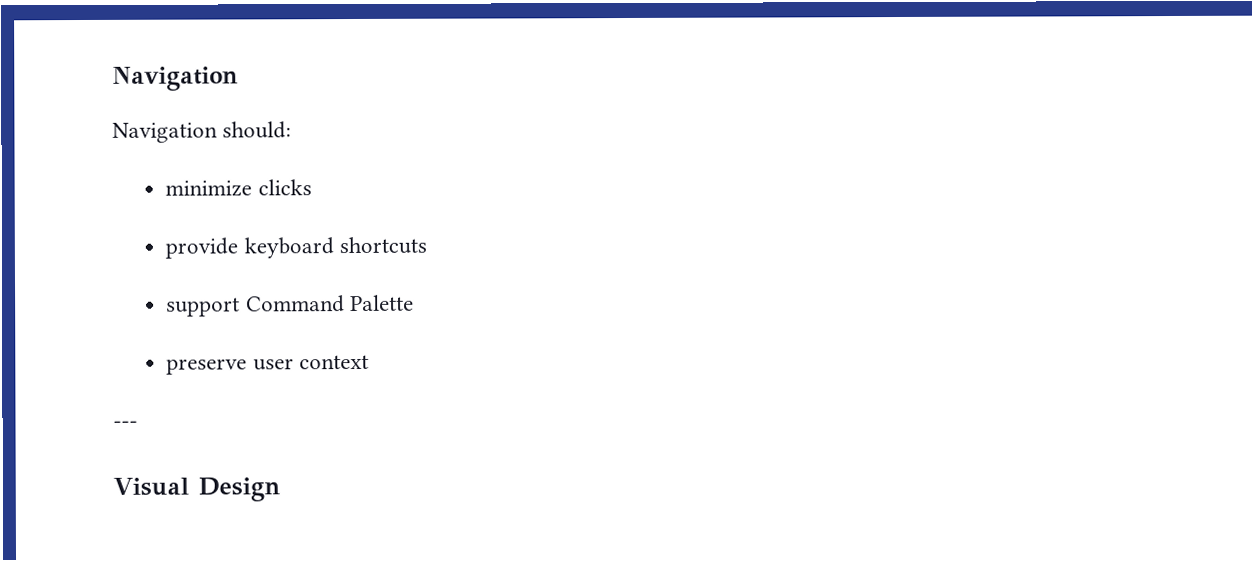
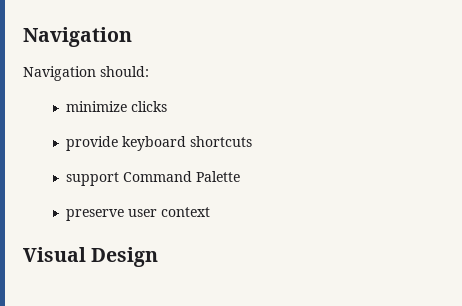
- ---

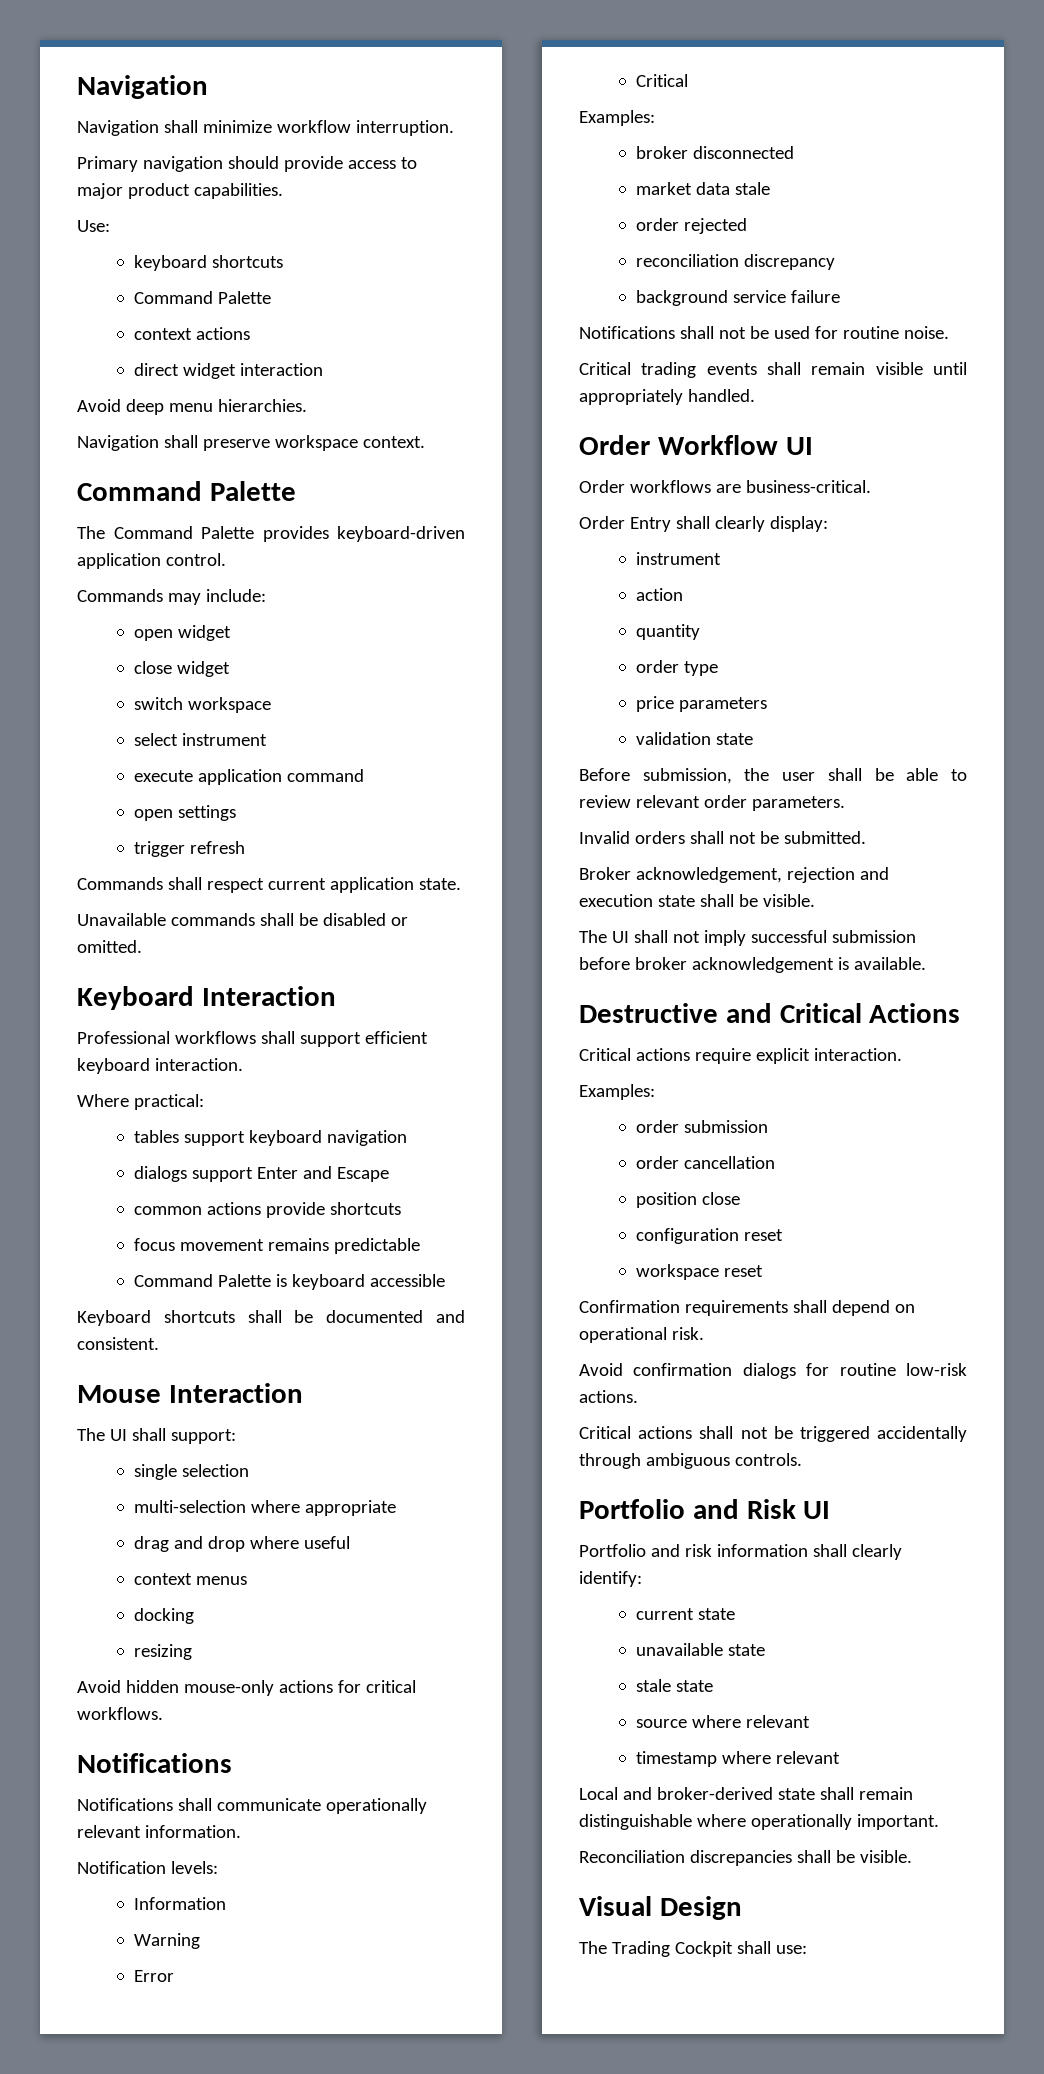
- Navigation should:
- minimize clicks
- provide keyboard shortcuts
- support Command Palette
- preserve user context
+ Navigation shall minimize workflow interruption.
+ Primary navigation should provide access to major product capabilities.
+ Use:
+ keyboard shortcuts
+ Command Palette
+ context actions
+ direct widget interaction
+ Avoid deep menu hierarchies.
+ Navigation shall preserve workspace context.
+ Command Palette
+ The Command Palette provides keyboard-driven application control.
+ Commands may include:
+ open widget
+ close widget
+ switch workspace
+ select instrument
+ execute application command
+ open settings
+ trigger refresh
+ Commands shall respect current application state.
+ Unavailable commands shall be disabled or omitted.
+ Keyboard Interaction
+ Professional workflows shall support efficient keyboard interaction.
+ Where practical:
+ tables support keyboard navigation
+ dialogs support Enter and Escape
+ common actions provide shortcuts
+ focus movement remains predictable
+ Command Palette is keyboard accessible
+ Keyboard shortcuts shall be documented and consistent.
+ Mouse Interaction
+ The UI shall support:
+ single selection
+ multi-selection where appropriate
+ drag and drop where useful
+ context menus
+ docking
+ resizing
+ Avoid hidden mouse-only actions for critical workflows.
+ Notifications
+ Notifications shall communicate operationally relevant information.
+ Notification levels:
+ Information
+ Warning
+ Error
+ Critical
+ Examples:
+ broker disconnected
+ market data stale
+ order rejected
+ reconciliation discrepancy
+ background service failure
+ Notifications shall not be used for routine noise.
+ Critical trading events shall remain visible until appropriately handled.
+ Order Workflow UI
+ Order workflows are business-critical.
+ Order Entry shall clearly display:
+ instrument
+ action
+ quantity
+ order type
+ price parameters
+ validation state
+ Before submission, the user shall be able to review relevant order parameters.
+ Invalid orders shall not be submitted.
+ Broker acknowledgement, rejection and execution state shall be visible.
+ The UI shall not imply successful submission before broker acknowledgement is available.
+ Destructive and Critical Actions
+ Critical actions require explicit interaction.
+ Examples:
+ order submission
+ order cancellation
+ position close
+ configuration reset
+ workspace reset
+ Confirmation requirements shall depend on operational risk.
+ Avoid confirmation dialogs for routine low-risk actions.
+ Critical actions shall not be triggered accidentally through ambiguous controls.
+ Portfolio and Risk UI
+ Portfolio and risk information shall clearly identify:
+ current state
+ unavailable state
+ stale state
+ source where relevant
+ timestamp where relevant
+ Local and broker-derived state shall remain distinguishable where operationally important.
+ Reconciliation discrepancies shall be visible.
  Visual Design
+ The Trading Cockpit shall use:

